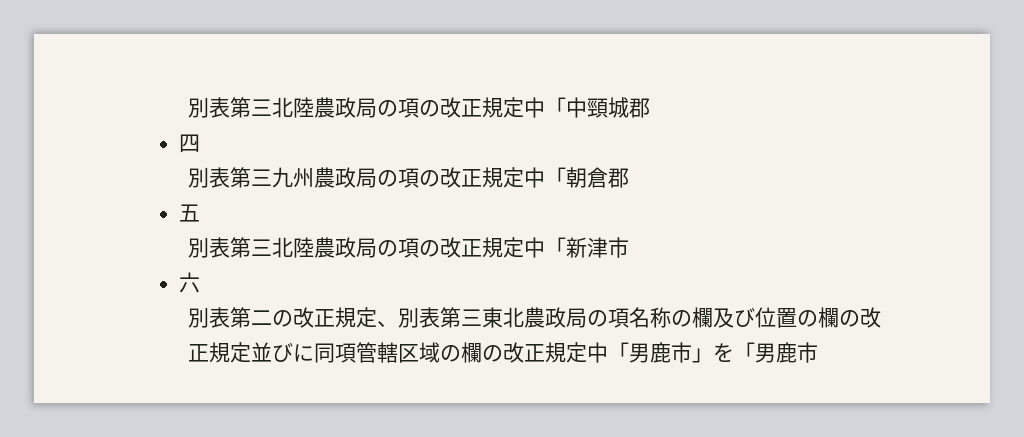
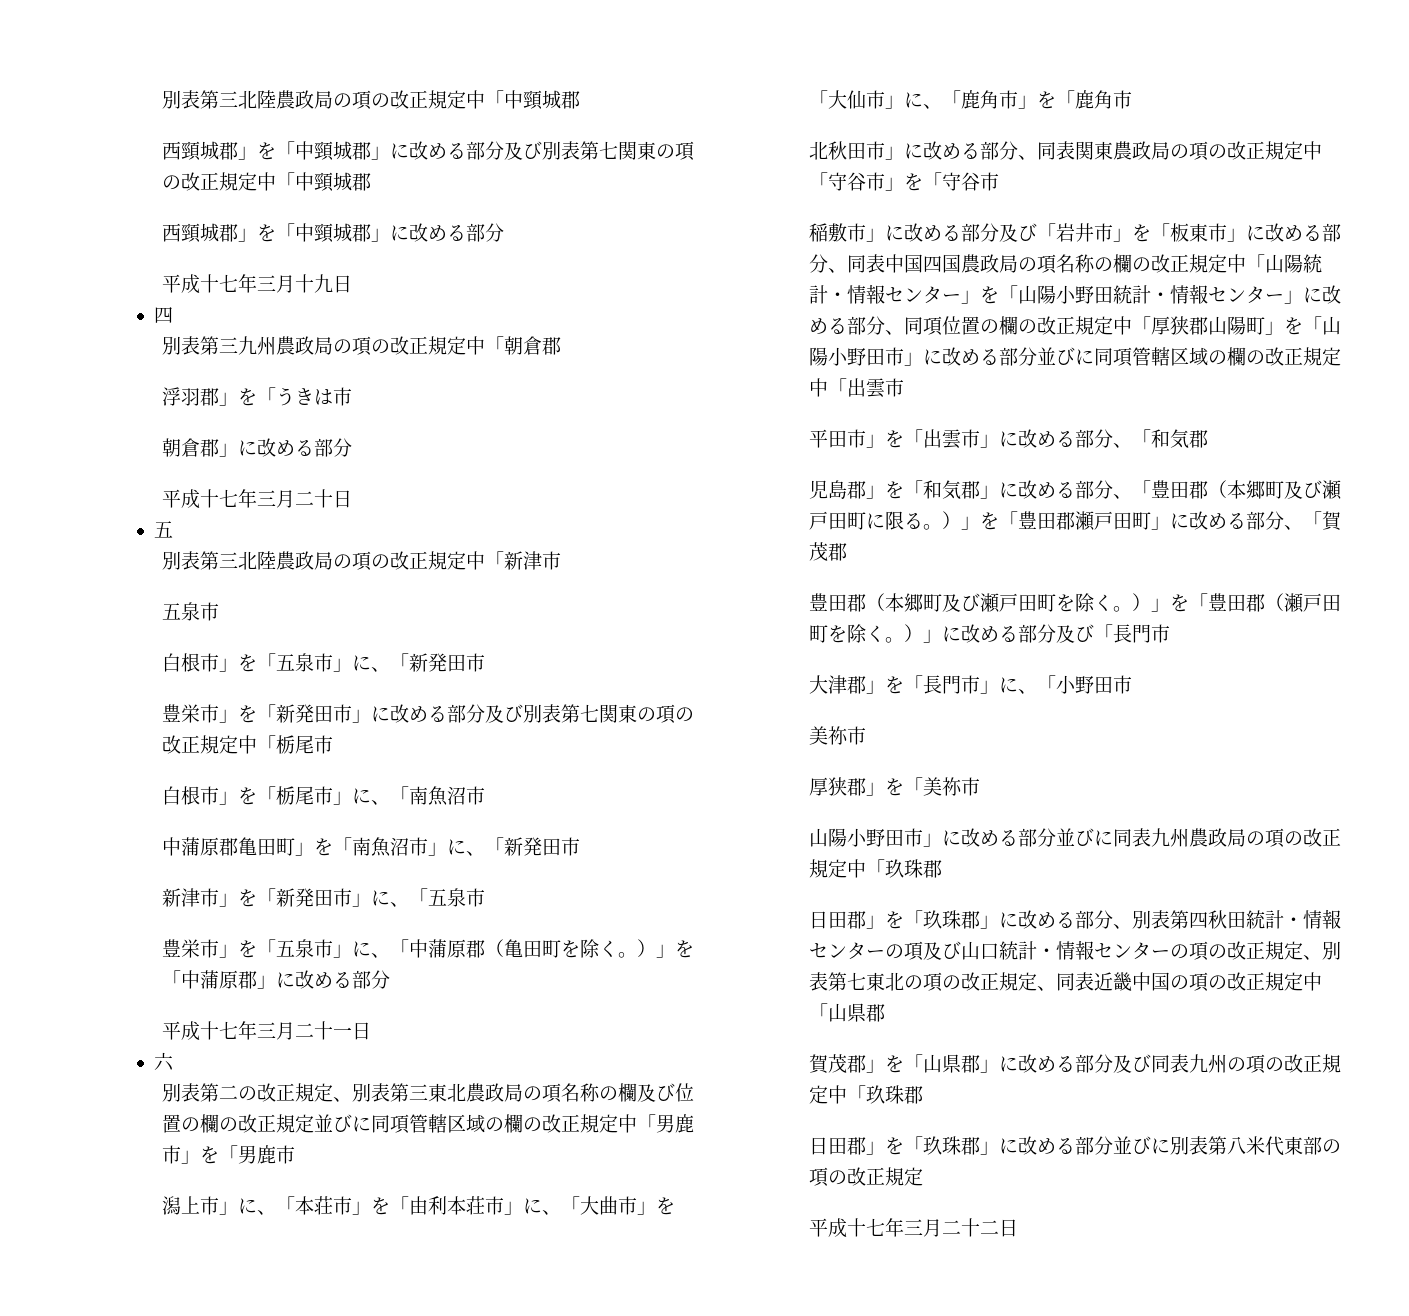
+ 西頸城郡」を「中頸城郡」に改める部分及び別表第七関東の項の改正規定中「中頸城郡
+ 西頸城郡」を「中頸城郡」に改める部分
+ 平成十七年三月十九日
+ 浮羽郡」を「うきは市
+ 朝倉郡」に改める部分
+ 平成十七年三月二十日
  別表第三北陸農政局の項の改正規定中「新津市
+ 五泉市
+ 白根市」を「五泉市」に、「新発田市
+ 豊栄市」を「新発田市」に改める部分及び別表第七関東の項の改正規定中「栃尾市
+ 白根市」を「栃尾市」に、「南魚沼市
+ 中蒲原郡亀田町」を「南魚沼市」に、「新発田市
+ 新津市」を「新発田市」に、「五泉市
+ 豊栄市」を「五泉市」に、「中蒲原郡（亀田町を除く。）」を「中蒲原郡」に改める部分
+ 平成十七年三月二十一日
+ 潟上市」に、「本荘市」を「由利本荘市」に、「大曲市」を「大仙市」に、「鹿角市」を「鹿角市
+ 北秋田市」に改める部分、同表関東農政局の項の改正規定中「守谷市」を「守谷市
+ 稲敷市」に改める部分及び「岩井市」を「板東市」に改める部分、同表中国四国農政局の項名称の欄の改正規定中「山陽統計・情報センター」を「山陽小野田統計・情報センター」に改める部分、同項位置の欄の改正規定中「厚狭郡山陽町」を「山陽小野田市」に改める部分並びに同項管轄区域の欄の改正規定中「出雲市
+ 平田市」を「出雲市」に改める部分、「和気郡
+ 児島郡」を「和気郡」に改める部分、「豊田郡（本郷町及び瀬戸田町に限る。）」を「豊田郡瀬戸田町」に改める部分、「賀茂郡
+ 豊田郡（本郷町及び瀬戸田町を除く。）」を「豊田郡（瀬戸田町を除く。）」に改める部分及び「長門市
+ 大津郡」を「長門市」に、「小野田市
+ 美祢市
+ 厚狭郡」を「美祢市
+ 山陽小野田市」に改める部分並びに同表九州農政局の項の改正規定中「玖珠郡
+ 日田郡」を「玖珠郡」に改める部分、別表第四秋田統計・情報センターの項及び山口統計・情報センターの項の改正規定、別表第七東北の項の改正規定、同表近畿中国の項の改正規定中「山県郡
+ 賀茂郡」を「山県郡」に改める部分及び同表九州の項の改正規定中「玖珠郡
+ 日田郡」を「玖珠郡」に改める部分並びに別表第八米代東部の項の改正規定
+ 平成十七年三月二十二日

